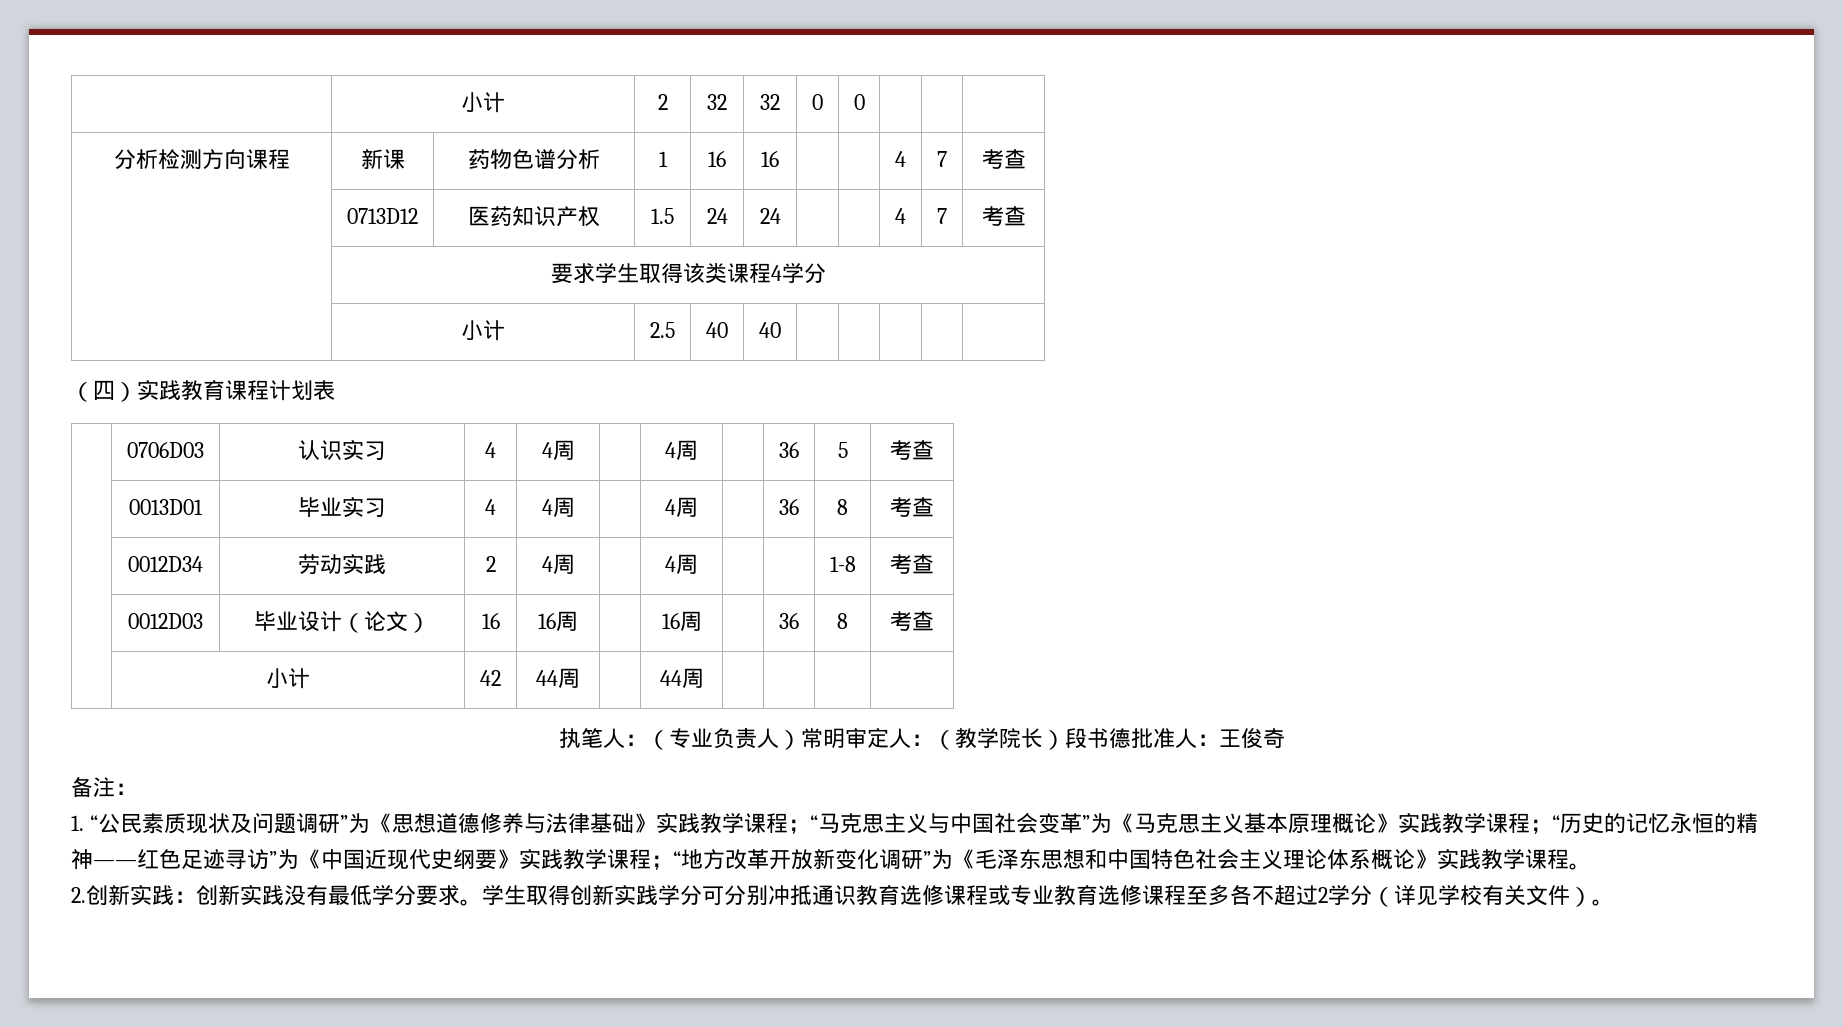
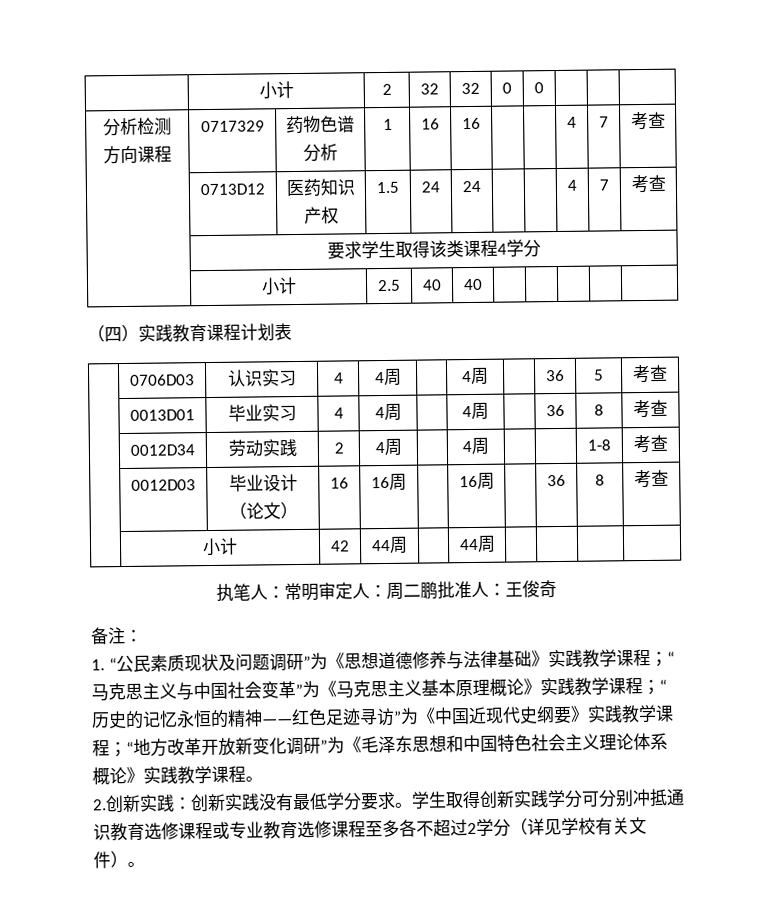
- 分析检测方向课程 | 新课 | 药物色谱分析 | 1 | 16 | 16 | | | 4 | 7 | 考查
+ 分析检测方向课程 | 0717329 | 药物色谱分析 | 1 | 16 | 16 | | | 4 | 7 | 考查
- 执笔人：（专业负责人）常明审定人：（教学院长）段书德批准人：王俊奇
+ 执笔人：常明审定人：周二鹏批准人：王俊奇

